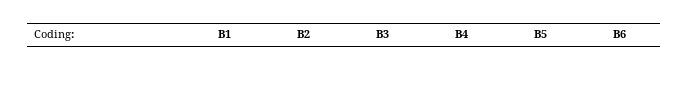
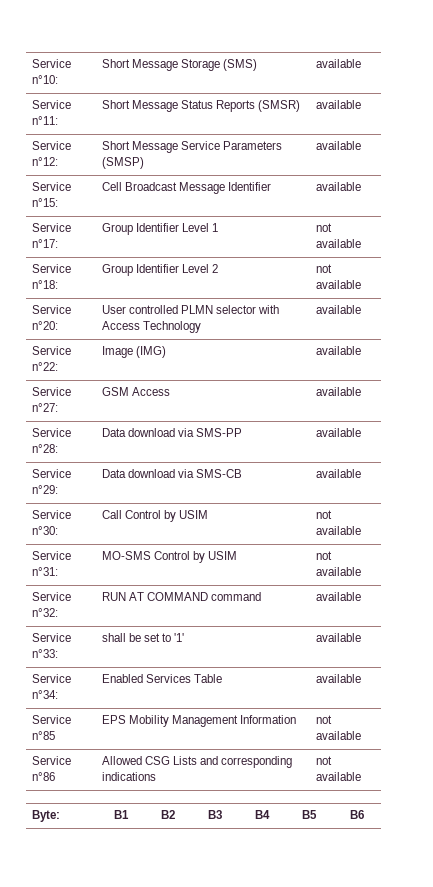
- Coding: | B1 | B2 | B3 | B4 | B5 | B6
+ Service n°10: | Short Message Storage (SMS) | available
+ Service n°11: | Short Message Status Reports (SMSR) | available
+ Service n°12: | Short Message Service Parameters (SMSP) | available
+ Service n°15: | Cell Broadcast Message Identifier | available
+ Service n°17: | Group Identifier Level 1 | not available
+ Service n°18: | Group Identifier Level 2 | not available
+ Service n°20: | User controlled PLMN selector with Access Technology | available
+ Service n°22: | Image (IMG) | available
+ Service n°27: | GSM Access | available
+ Service n°28: | Data download via SMS-PP | available
+ Service n°29: | Data download via SMS-CB | available
+ Service n°30: | Call Control by USIM | not available
+ Service n°31: | MO-SMS Control by USIM | not available
+ Service n°32: | RUN AT COMMAND command | available
+ Service n°33: | shall be set to '1' | available
+ Service n°34: | Enabled Services Table | available
+ Service n°85 | EPS Mobility Management Information | not available
+ Service n°86 | Allowed CSG Lists and corresponding indications | not available
+ Byte: | B1 | B2 | B3 | B4 | B5 | B6

